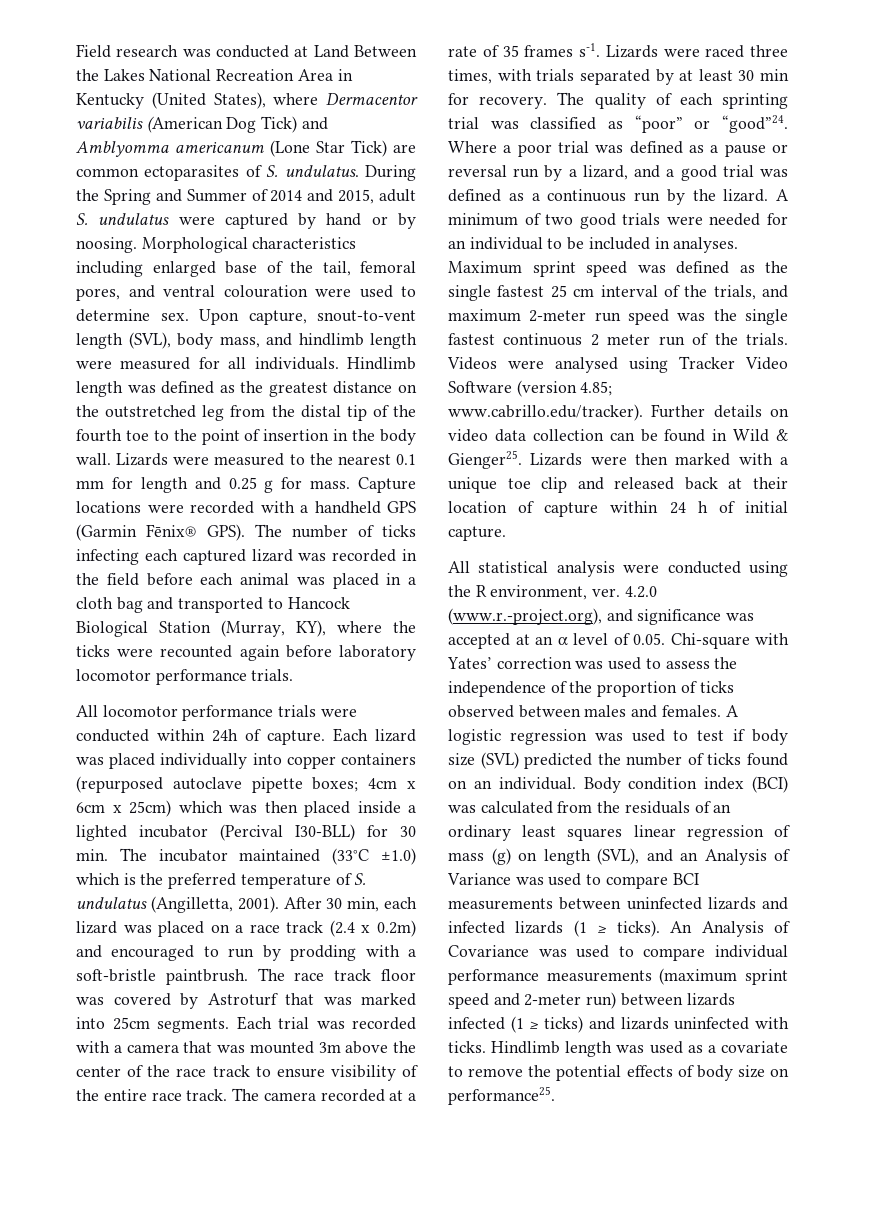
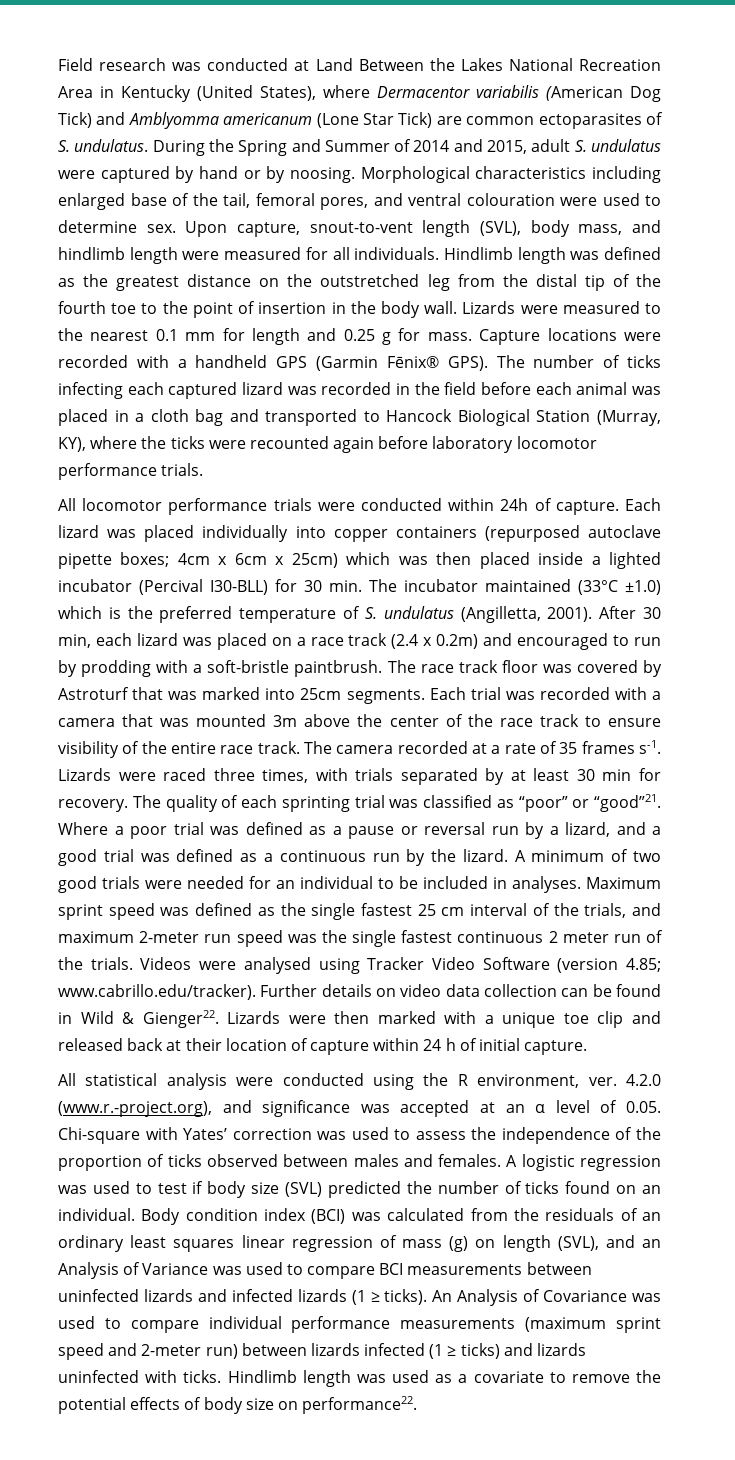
- The quality of each sprinting trial was classified as “poor” or “good”24.
+ The quality of each sprinting trial was classified as “poor” or “good”21.
- Videos were analysed using Tracker Video Software (version 4.85; www.cabrillo.edu/tracker). Further details on video data collection can be found in Wild & Gienger25.
+ Videos were analysed using Tracker Video Software (version 4.85; www.cabrillo.edu/tracker). Further details on video data collection can be found in Wild & Gienger22.
- Hindlimb length was used as a covariate to remove the potential effects of body size on performance25.
+ Hindlimb length was used as a covariate to remove the potential effects of body size on performance22.

